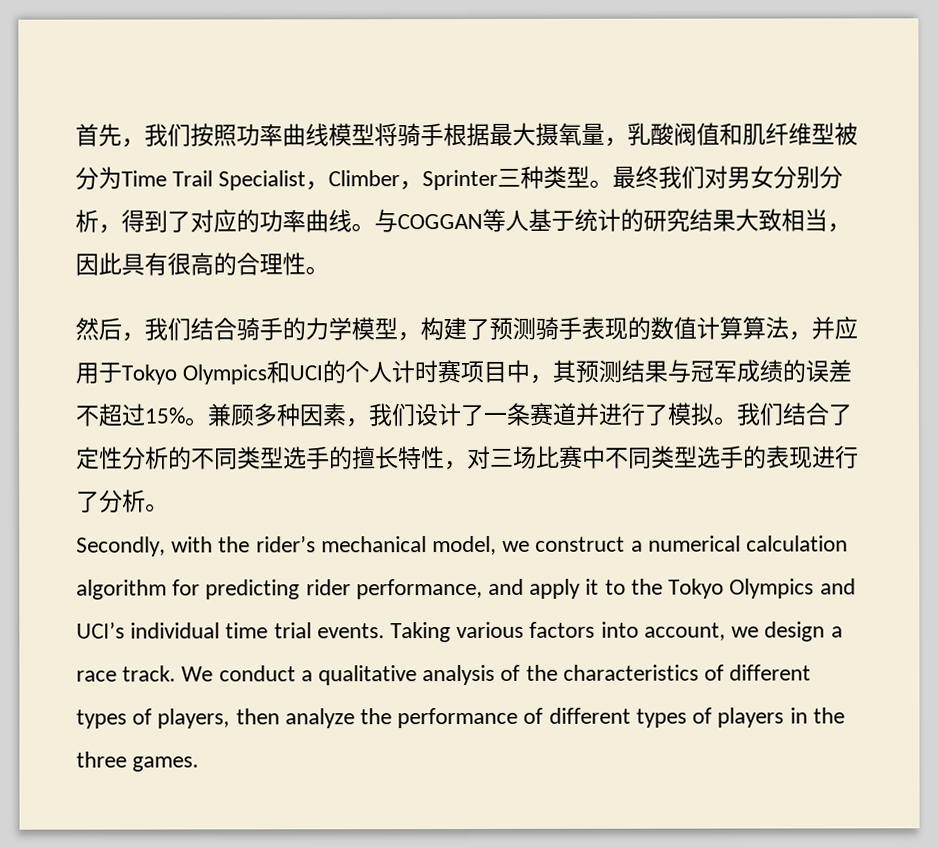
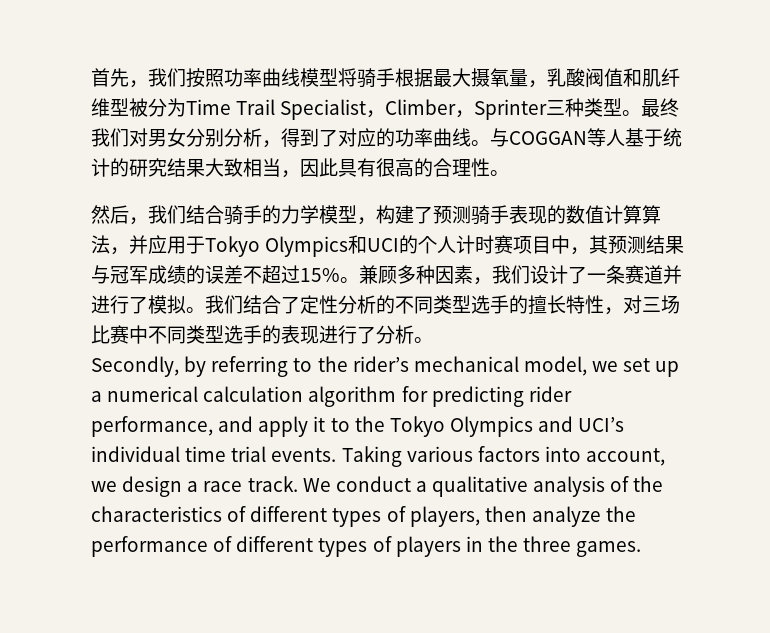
- Secondly, with the rider’s mechanical model, we construct a numerical calculation algorithm for predicting rider performance, and apply it to the Tokyo Olympics and UCI’s individual time trial events.
+ Secondly, by referring to the rider’s mechanical model, we set up a numerical calculation algorithm for predicting rider performance, and apply it to the Tokyo Olympics and UCI’s individual time trial events.

